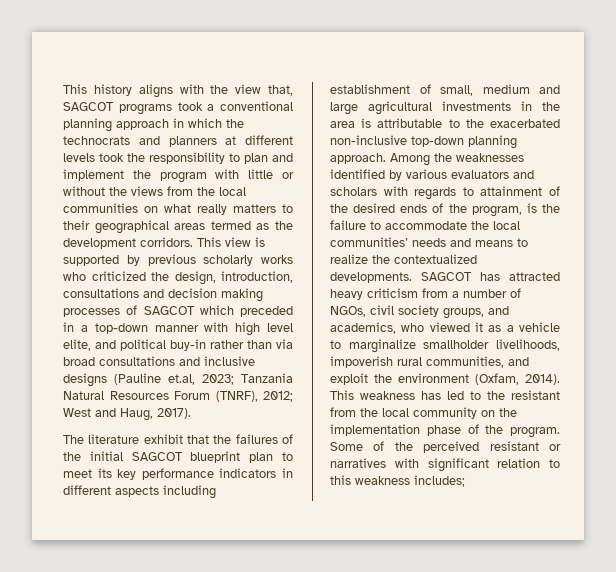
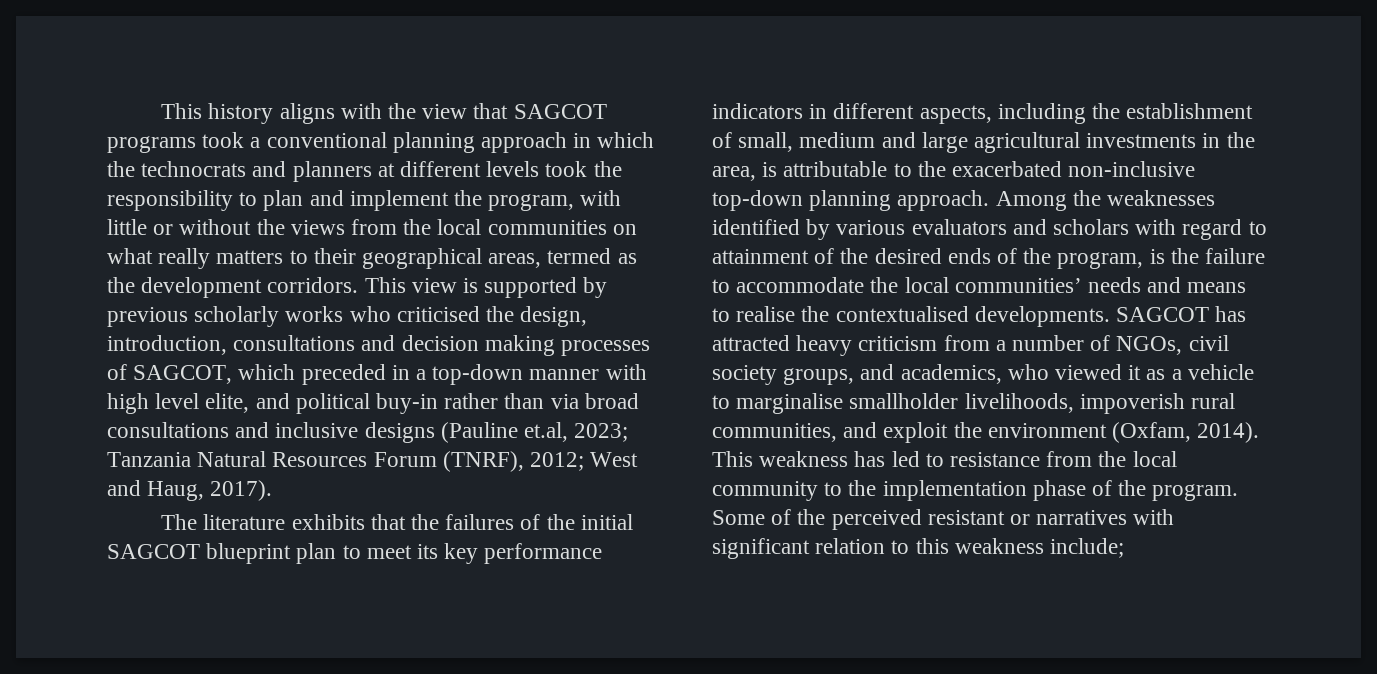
- This history aligns with the view that, SAGCOT programs took a conventional planning approach in which the technocrats and planners at different levels took the responsibility to plan and implement the program with little or without the views from the local communities on what really matters to their geographical areas termed as the development corridors.
+ This history aligns with the view that SAGCOT programs took a conventional planning approach in which the technocrats and planners at different levels took the responsibility to plan and implement the program, with little or without the views from the local communities on what really matters to their geographical areas, termed as the development corridors.
- This view is supported by previous scholarly works who criticized the design, introduction, consultations and decision making processes of SAGCOT which preceded in a top-down manner with high level elite, and political buy-in rather than via broad consultations and inclusive designs (Pauline et.al, 2023; Tanzania Natural Resources Forum (TNRF), 2012; West and Haug, 2017).
+ This view is supported by previous scholarly works who criticised the design, introduction, consultations and decision making processes of SAGCOT, which preceded in a top-down manner with high level elite, and political buy-in rather than via broad consultations and inclusive designs (Pauline et.al, 2023; Tanzania Natural Resources Forum (TNRF), 2012; West and Haug, 2017).
- The literature exhibit that the failures of the initial SAGCOT blueprint plan to meet its key performance indicators in different aspects including establishment of small, medium and large agricultural investments in the area is attributable to the exacerbated non-inclusive top-down planning approach.
+ The literature exhibits that the failures of the initial SAGCOT blueprint plan to meet its key performance indicators in different aspects, including the establishment of small, medium and large agricultural investments in the area, is attributable to the exacerbated non-inclusive top-down planning approach.
- Among the weaknesses identified by various evaluators and scholars with regards to attainment of the desired ends of the program, is the failure to accommodate the local communities’ needs and means to realize the contextualized developments.
+ Among the weaknesses identified by various evaluators and scholars with regard to attainment of the desired ends of the program, is the failure to accommodate the local communities’ needs and means to realise the contextualised developments.
- SAGCOT has attracted heavy criticism from a number of NGOs, civil society groups, and academics, who viewed it as a vehicle to marginalize smallholder livelihoods, impoverish rural communities, and exploit the environment (Oxfam, 2014).
+ SAGCOT has attracted heavy criticism from a number of NGOs, civil society groups, and academics, who viewed it as a vehicle to marginalise smallholder livelihoods, impoverish rural communities, and exploit the environment (Oxfam, 2014).
- This weakness has led to the resistant from the local community on the implementation phase of the program.
+ This weakness has led to resistance from the local community to the implementation phase of the program.
- Some of the perceived resistant or narratives with significant relation to this weakness includes;
+ Some of the perceived resistant or narratives with significant relation to this weakness include;

